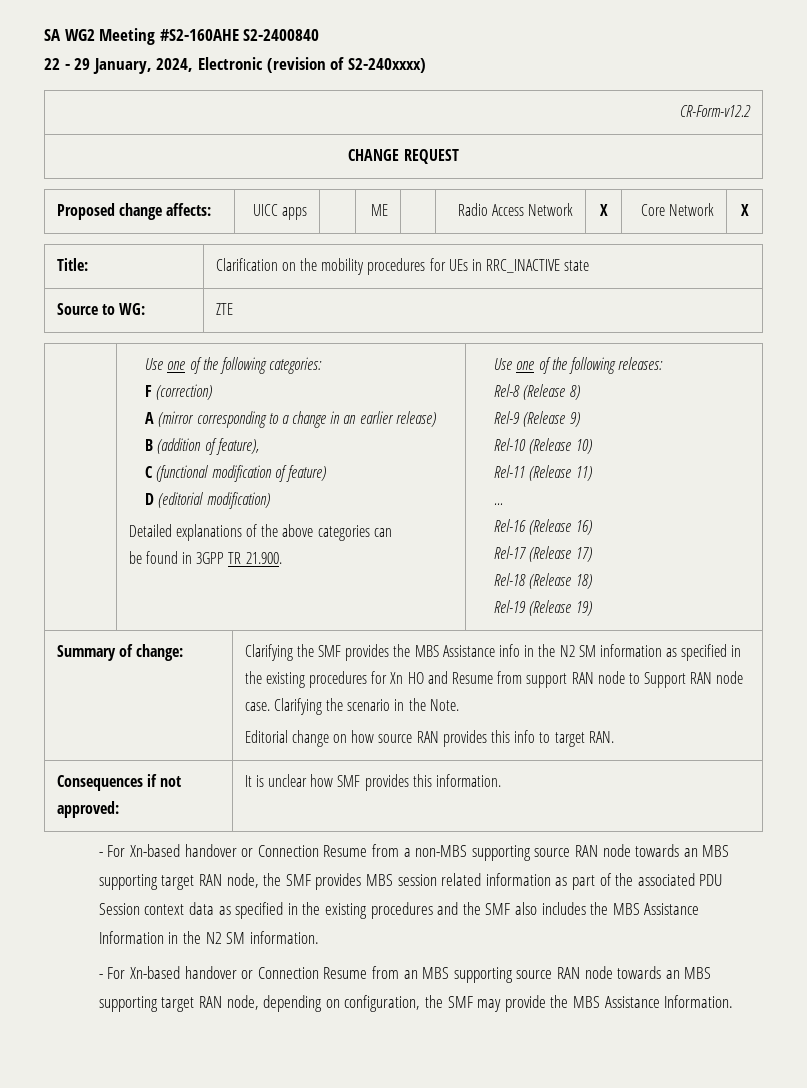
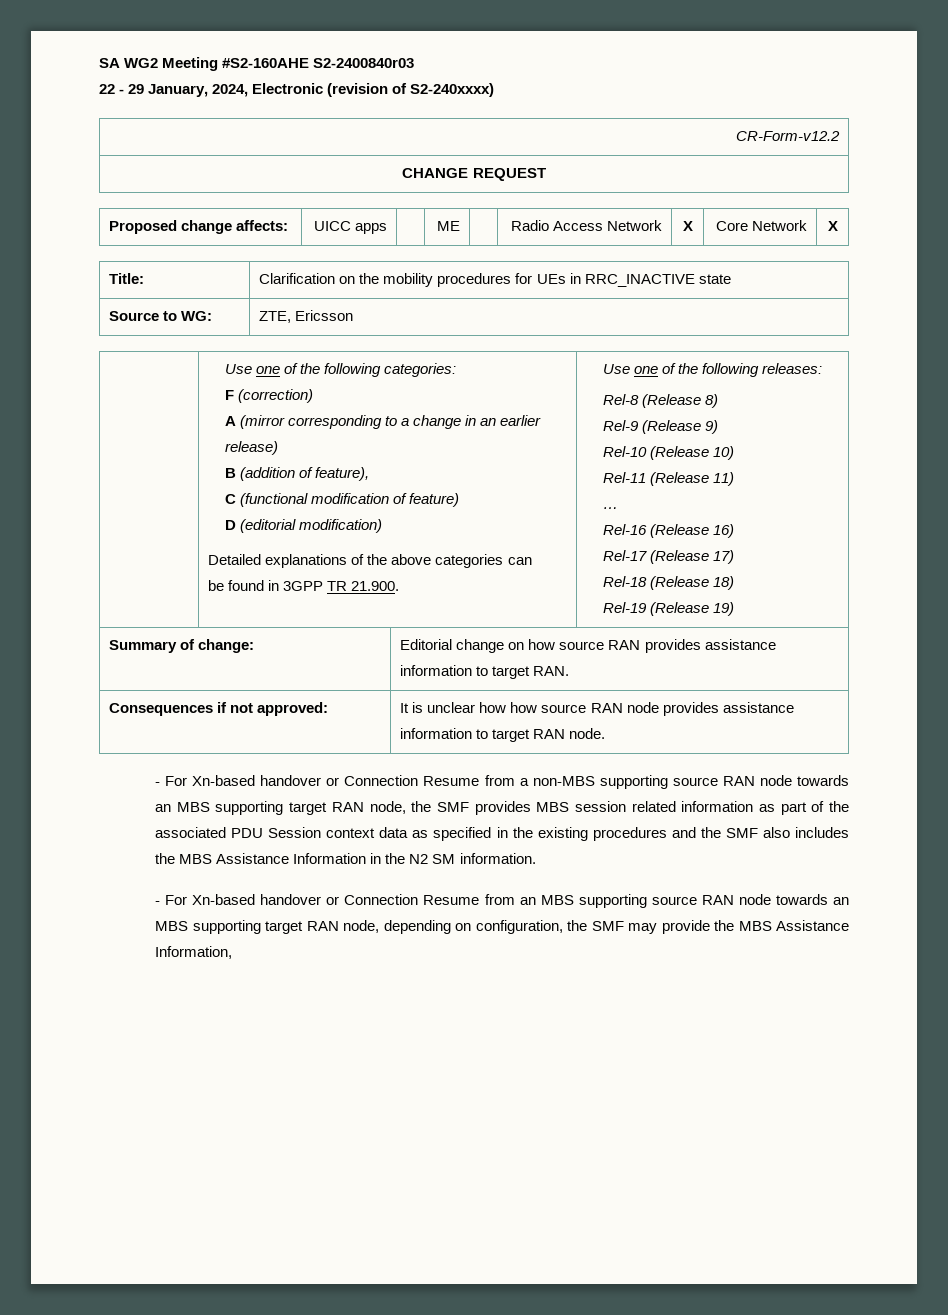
- SA WG2 Meeting #S2-160AHE S2-2400840
+ SA WG2 Meeting #S2-160AHE S2-2400840r03
- Source to WG: | ZTE
+ Source to WG: | ZTE, Ericsson
- Clarifying the SMF provides the MBS Assistance info in the N2 SM information as specified in the existing procedures for Xn HO and Resume from support RAN node to Support RAN node case. Clarifying the scenario in the Note.
- Editorial change on how source RAN provides this info to target RAN.
+ Editorial change on how source RAN provides assistance information to target RAN.
- Consequences if not approved: | It is unclear how SMF provides this information.
+ Consequences if not approved: | It is unclear how how source RAN node provides assistance information to target RAN node.
- - For Xn-based handover or Connection Resume from an MBS supporting source RAN node towards an MBS supporting target RAN node, depending on configuration, the SMF may provide the MBS Assistance Information.
+ - For Xn-based handover or Connection Resume from an MBS supporting source RAN node towards an MBS supporting target RAN node, depending on configuration, the SMF may provide the MBS Assistance Information,

